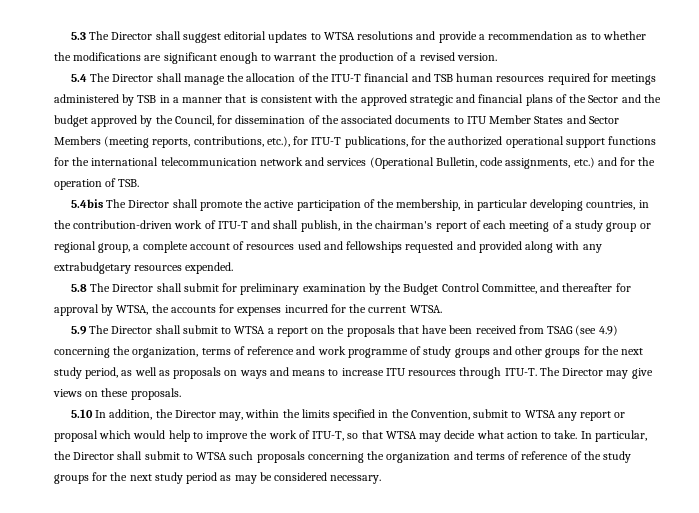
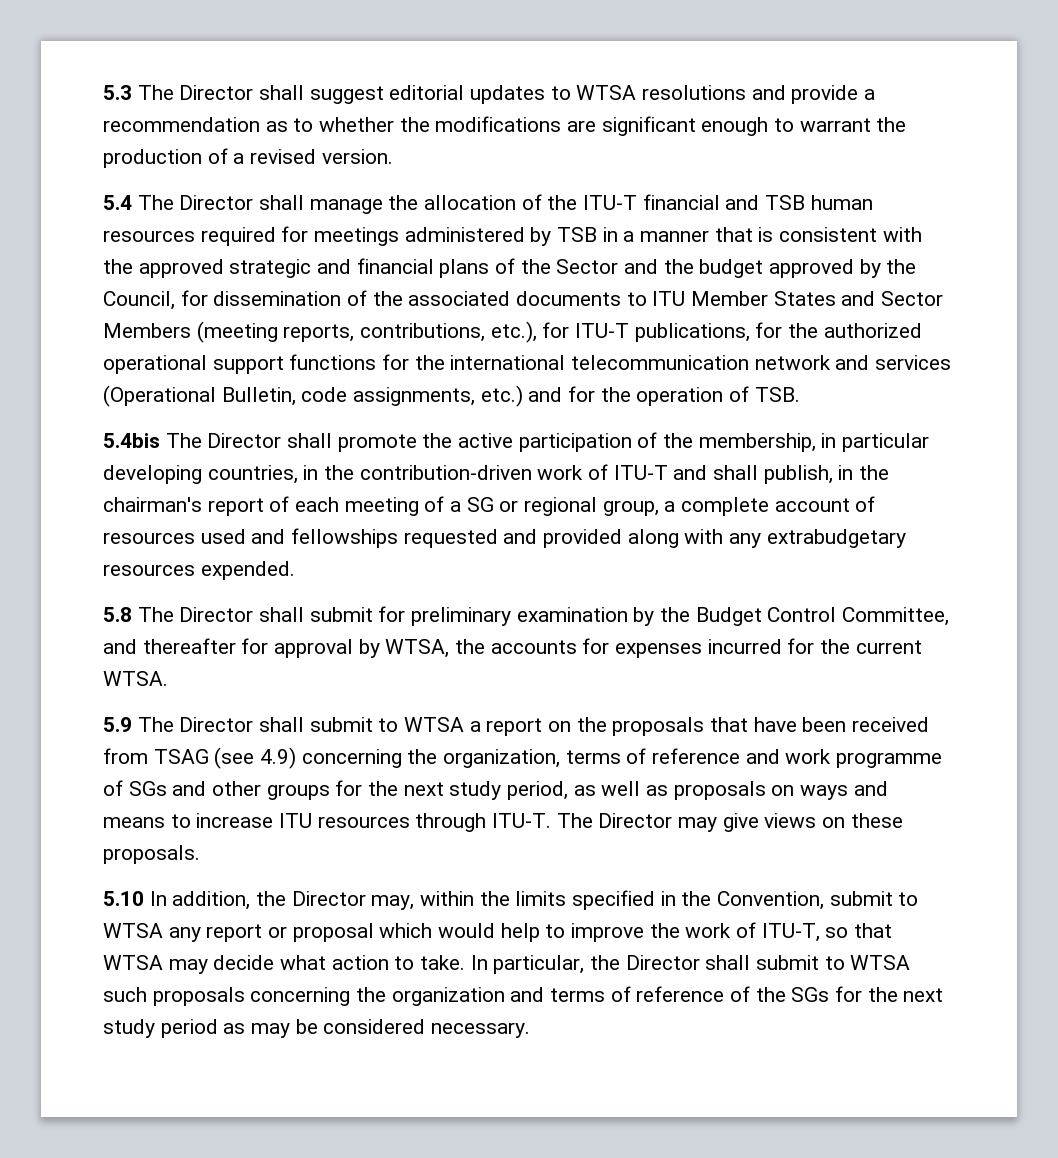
- 5.4bis The Director shall promote the active participation of the membership, in particular developing countries, in the contribution-driven work of ITU-T and shall publish, in the chairman's report of each meeting of a study group or regional group, a complete account of resources used and fellowships requested and provided along with any extrabudgetary resources expended.
+ 5.4bis The Director shall promote the active participation of the membership, in particular developing countries, in the contribution-driven work of ITU-T and shall publish, in the chairman's report of each meeting of a SG or regional group, a complete account of resources used and fellowships requested and provided along with any extrabudgetary resources expended.
- 5.9 The Director shall submit to WTSA a report on the proposals that have been received from TSAG (see 4.9) concerning the organization, terms of reference and work programme of study groups and other groups for the next study period, as well as proposals on ways and means to increase ITU resources through ITU-T.
+ 5.9 The Director shall submit to WTSA a report on the proposals that have been received from TSAG (see 4.9) concerning the organization, terms of reference and work programme of SGs and other groups for the next study period, as well as proposals on ways and means to increase ITU resources through ITU-T.
- In particular, the Director shall submit to WTSA such proposals concerning the organization and terms of reference of the study groups for the next study period as may be considered necessary.
+ In particular, the Director shall submit to WTSA such proposals concerning the organization and terms of reference of the SGs for the next study period as may be considered necessary.

